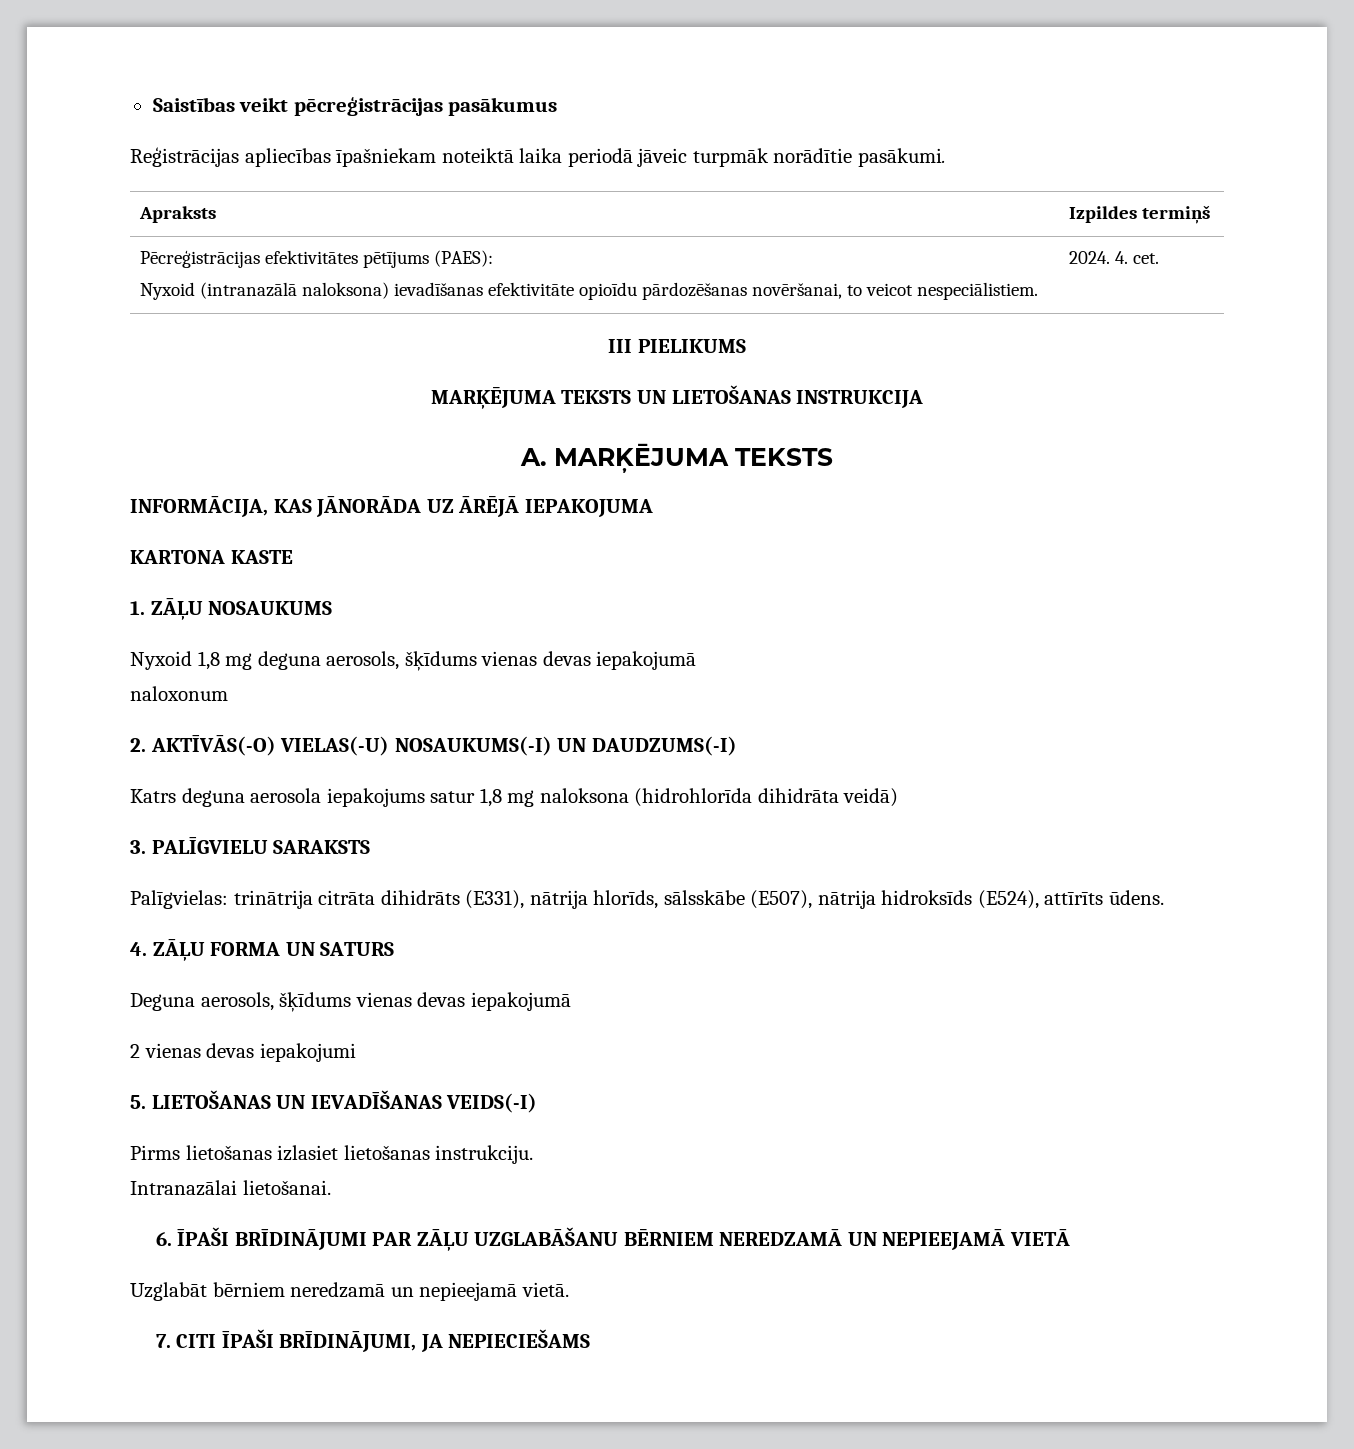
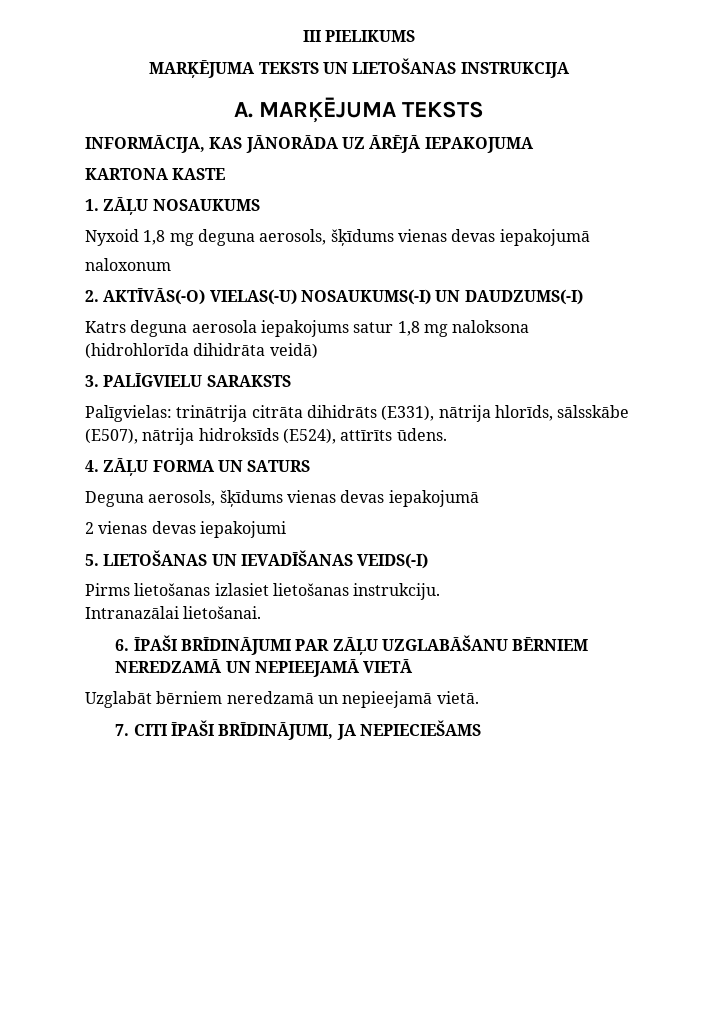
- Saistības veikt pēcreģistrācijas pasākumus
- Reģistrācijas apliecības īpašniekam noteiktā laika periodā jāveic turpmāk norādītie pasākumi.
- Apraksts | Izpildes termiņš
- Pēcreģistrācijas efektivitātes pētījums (PAES):
- Nyxoid (intranazālā naloksona) ievadīšanas efektivitāte opioīdu pārdozēšanas novēršanai, to veicot nespeciālistiem. | 2024. 4. cet.

